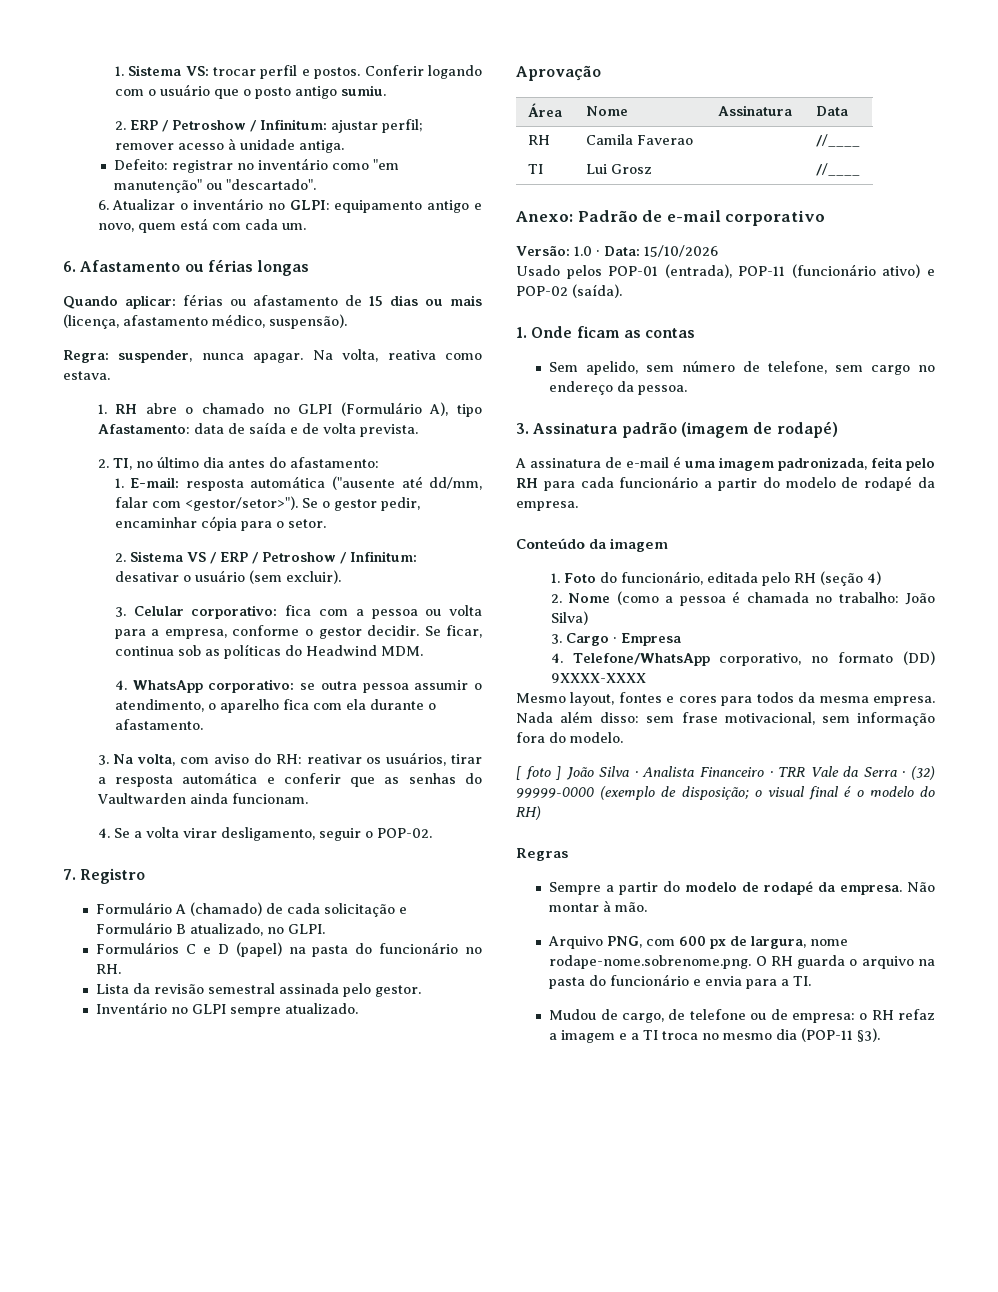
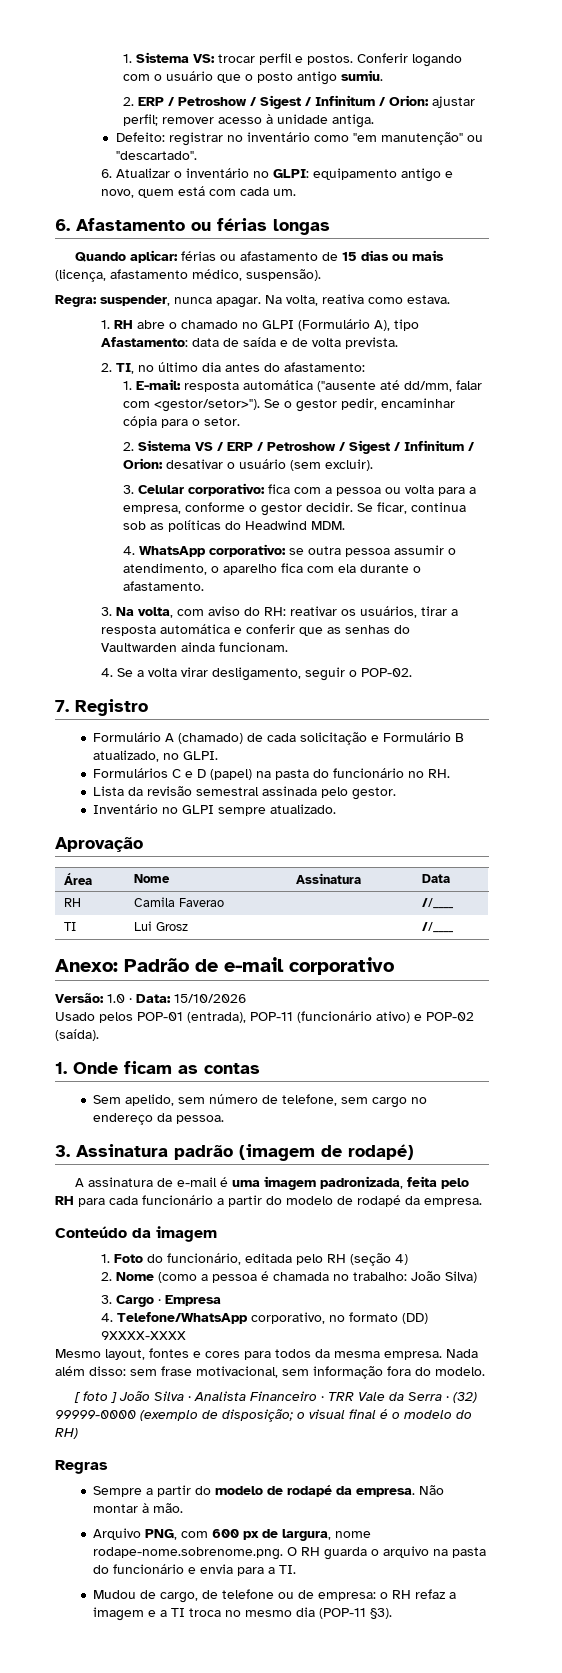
- 2. ERP / Petroshow / Infinitum: ajustar perfil; remover acesso à unidade antiga.
+ 2. ERP / Petroshow / Sigest / Infinitum / Orion: ajustar perfil; remover acesso à unidade antiga.
- 2. Sistema VS / ERP / Petroshow / Infinitum: desativar o usuário (sem excluir).
+ 2. Sistema VS / ERP / Petroshow / Sigest / Infinitum / Orion: desativar o usuário (sem excluir).

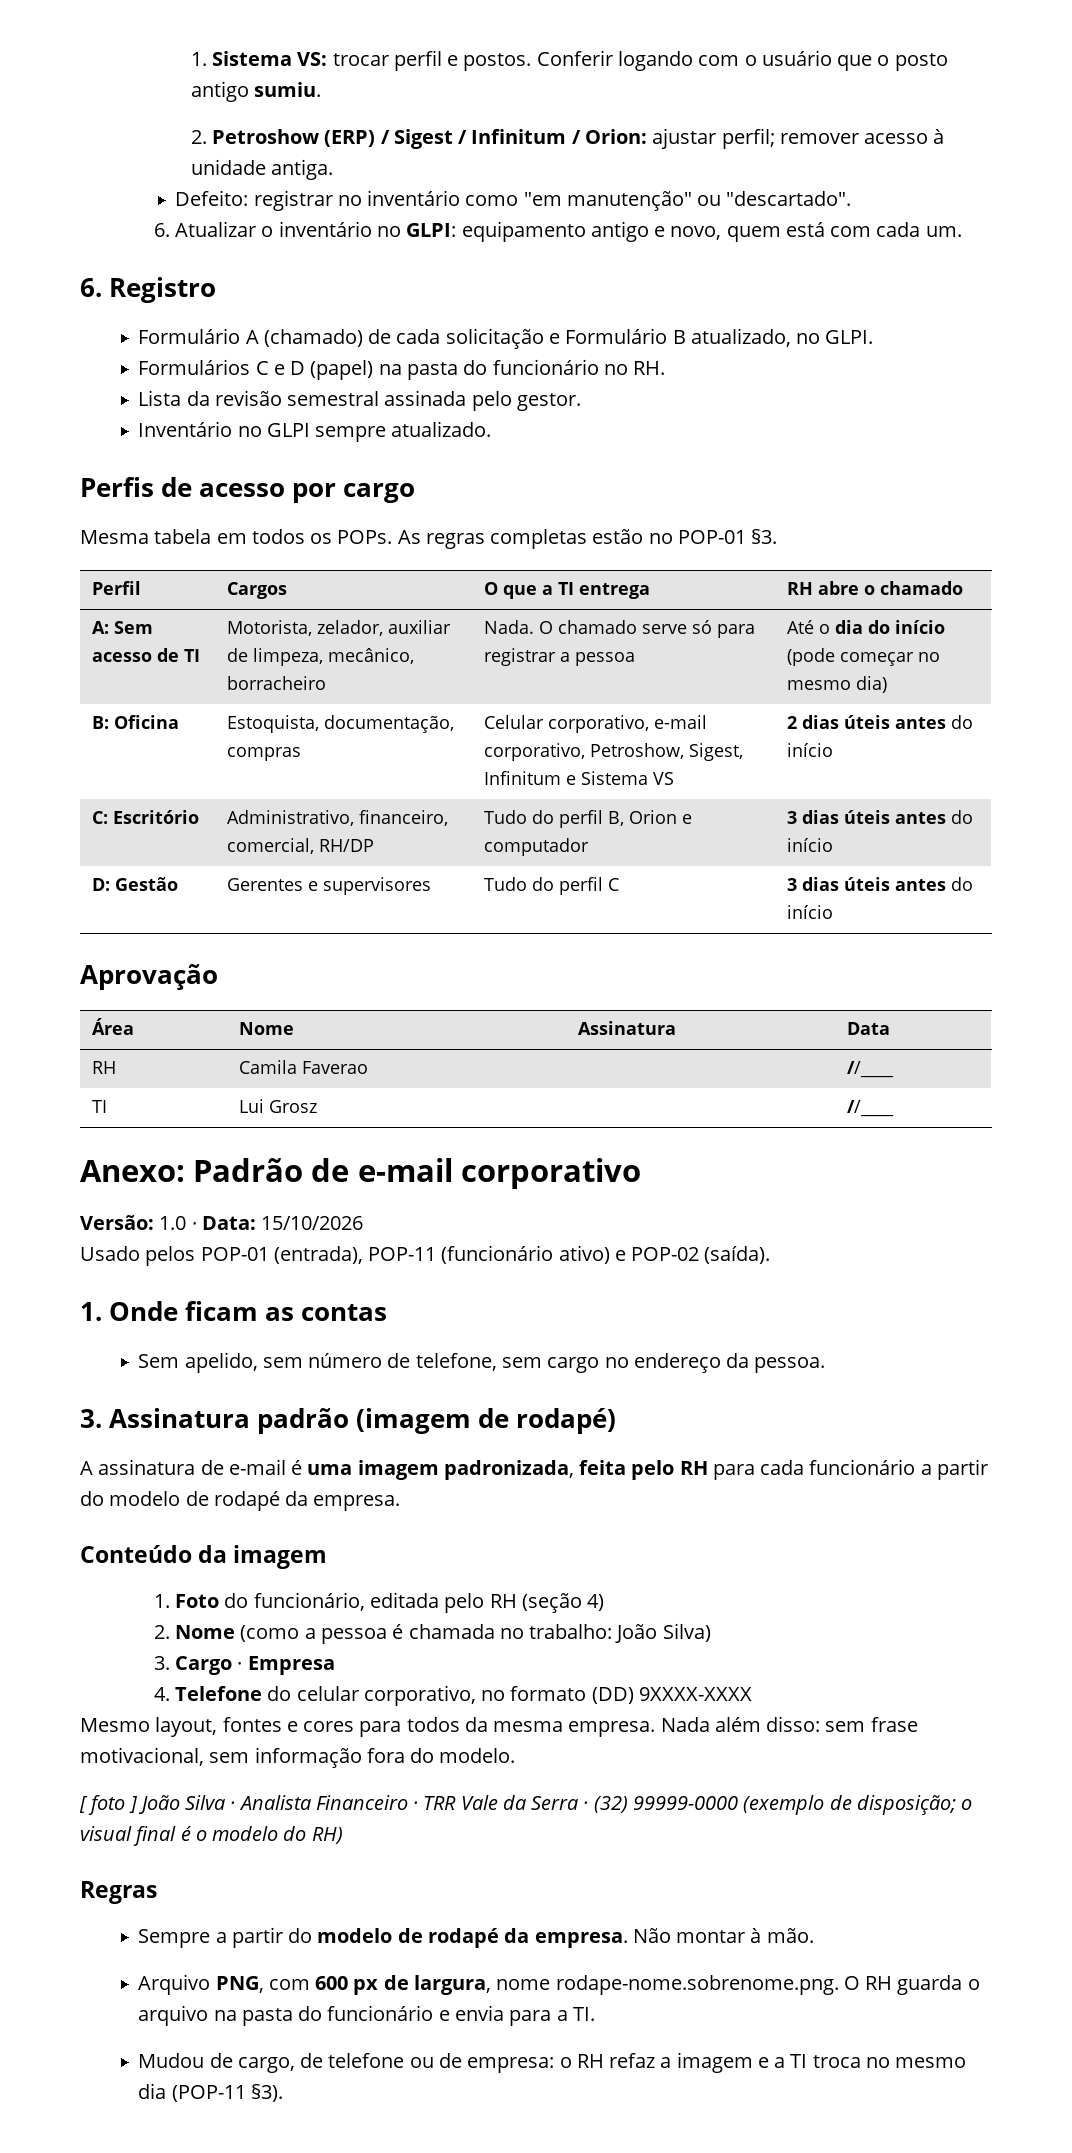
- 2. ERP / Petroshow / Sigest / Infinitum / Orion: ajustar perfil; remover acesso à unidade antiga.
+ 2. Petroshow (ERP) / Sigest / Infinitum / Orion: ajustar perfil; remover acesso à unidade antiga.
- 6. Afastamento ou férias longas
- Quando aplicar: férias ou afastamento de 15 dias ou mais (licença, afastamento médico, suspensão).
- Regra: suspender, nunca apagar. Na volta, reativa como estava.
- 1. RH abre o chamado no GLPI (Formulário A), tipo Afastamento: data de saída e de volta prevista.
- 2. TI, no último dia antes do afastamento:
- 1. E-mail: resposta automática ("ausente até dd/mm, falar com <gestor/setor>"). Se o gestor pedir, encaminhar cópia para o setor.
- 2. Sistema VS / ERP / Petroshow / Sigest / Infinitum / Orion: desativar o usuário (sem excluir).
- 3. Celular corporativo: fica com a pessoa ou volta para a empresa, conforme o gestor decidir. Se ficar, continua sob as políticas do Headwind MDM.
- 4. WhatsApp corporativo: se outra pessoa assumir o atendimento, o aparelho fica com ela durante o afastamento.
- 3. Na volta, com aviso do RH: reativar os usuários, tirar a resposta automática e conferir que as senhas do Vaultwarden ainda funcionam.
- 4. Se a volta virar desligamento, seguir o POP-02.
- 7. Registro
+ 6. Registro
+ Perfis de acesso por cargo
+ Mesma tabela em todos os POPs. As regras completas estão no POP-01 §3.
+ Perfil | Cargos | O que a TI entrega | RH abre o chamado
+ A: Sem acesso de TI | Motorista, zelador, auxiliar de limpeza, mecânico, borracheiro | Nada. O chamado serve só para registrar a pessoa | Até o dia do início (pode começar no mesmo dia)
+ B: Oficina | Estoquista, documentação, compras | Celular corporativo, e-mail corporativo, Petroshow, Sigest, Infinitum e Sistema VS | 2 dias úteis antes do início
+ C: Escritório | Administrativo, financeiro, comercial, RH/DP | Tudo do perfil B, Orion e computador | 3 dias úteis antes do início
+ D: Gestão | Gerentes e supervisores | Tudo do perfil C | 3 dias úteis antes do início
- 4. Telefone/WhatsApp corporativo, no formato (DD) 9XXXX-XXXX
+ 4. Telefone do celular corporativo, no formato (DD) 9XXXX-XXXX

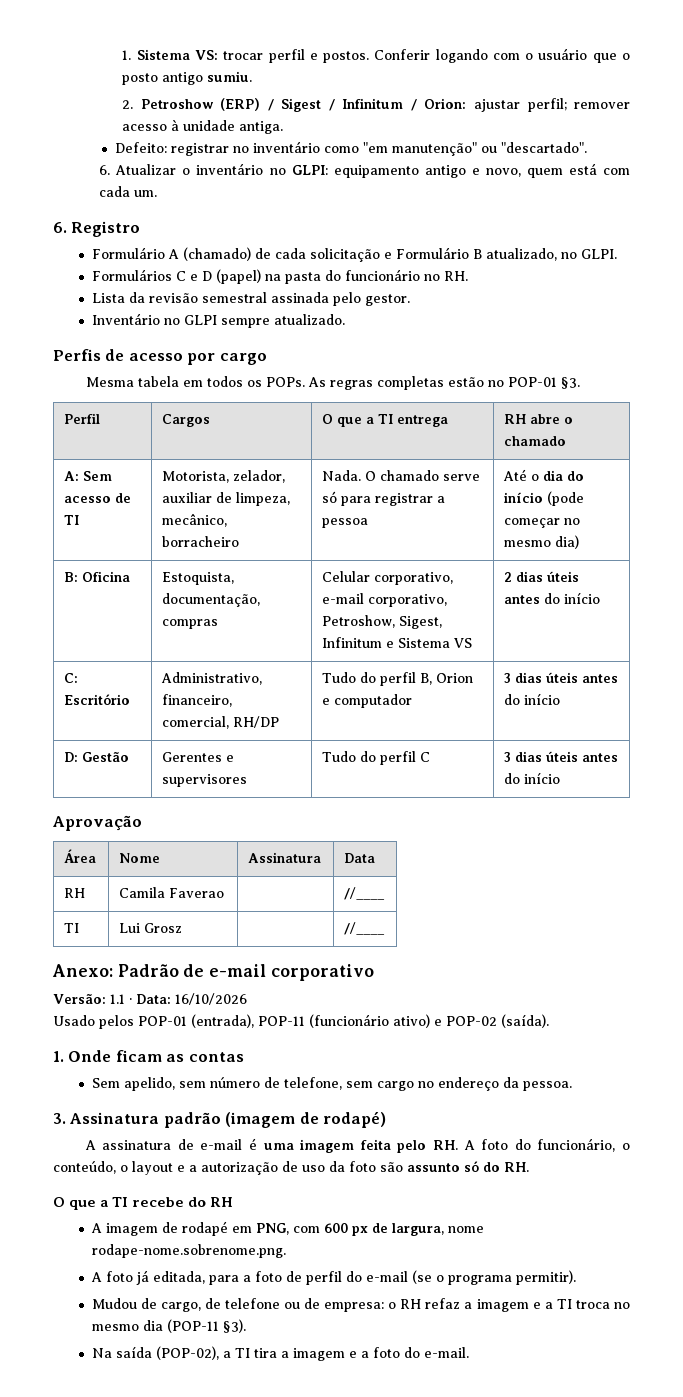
- Versão: 1.0 · Data: 15/10/2026
+ Versão: 1.1 · Data: 16/10/2026
- A assinatura de e-mail é uma imagem padronizada, feita pelo RH para cada funcionário a partir do modelo de rodapé da empresa.
- Conteúdo da imagem
- 1. Foto do funcionário, editada pelo RH (seção 4)
- 2. Nome (como a pessoa é chamada no trabalho: João Silva)
- 3. Cargo · Empresa
- 4. Telefone do celular corporativo, no formato (DD) 9XXXX-XXXX
- Mesmo layout, fontes e cores para todos da mesma empresa. Nada além disso: sem frase motivacional, sem informação fora do modelo.
- [ foto ] João Silva · Analista Financeiro · TRR Vale da Serra · (32) 99999-0000 (exemplo de disposição; o visual final é o modelo do RH)
- Regras
- Sempre a partir do modelo de rodapé da empresa. Não montar à mão.
- Arquivo PNG, com 600 px de largura, nome rodape-nome.sobrenome.png. O RH guarda o arquivo na pasta do funcionário e envia para a TI.
+ A assinatura de e-mail é uma imagem feita pelo RH. A foto do funcionário, o conteúdo, o layout e a autorização de uso da foto são assunto só do RH.
+ O que a TI recebe do RH
+ A imagem de rodapé em PNG, com 600 px de largura, nome rodape-nome.sobrenome.png.
+ A foto já editada, para a foto de perfil do e-mail (se o programa permitir).
+ Na saída (POP-02), a TI tira a imagem e a foto do e-mail.

